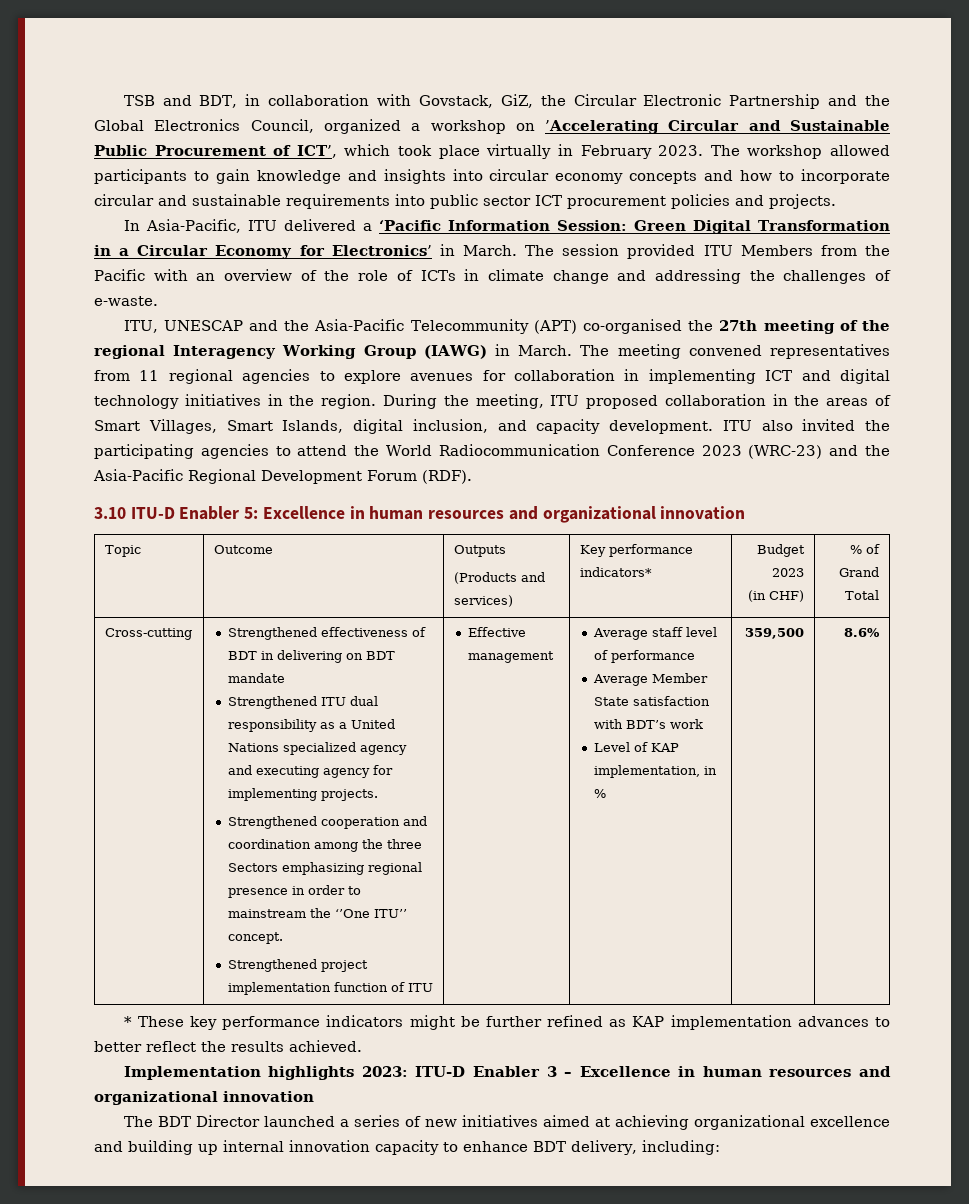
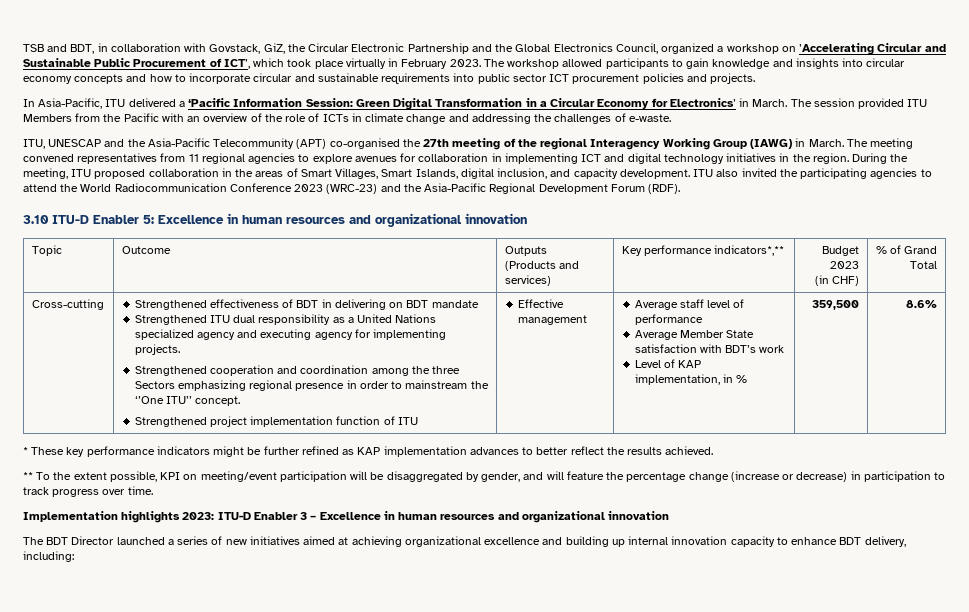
  Topic | Outcome | Outputs
- (Products and services) | Key performance indicators* | Budget 2023
+ (Products and services) | Key performance indicators*,** | Budget 2023
+ ** To the extent possible, KPI on meeting/event participation will be disaggregated by gender, and will feature the percentage change (increase or decrease) in participation to track progress over time.

